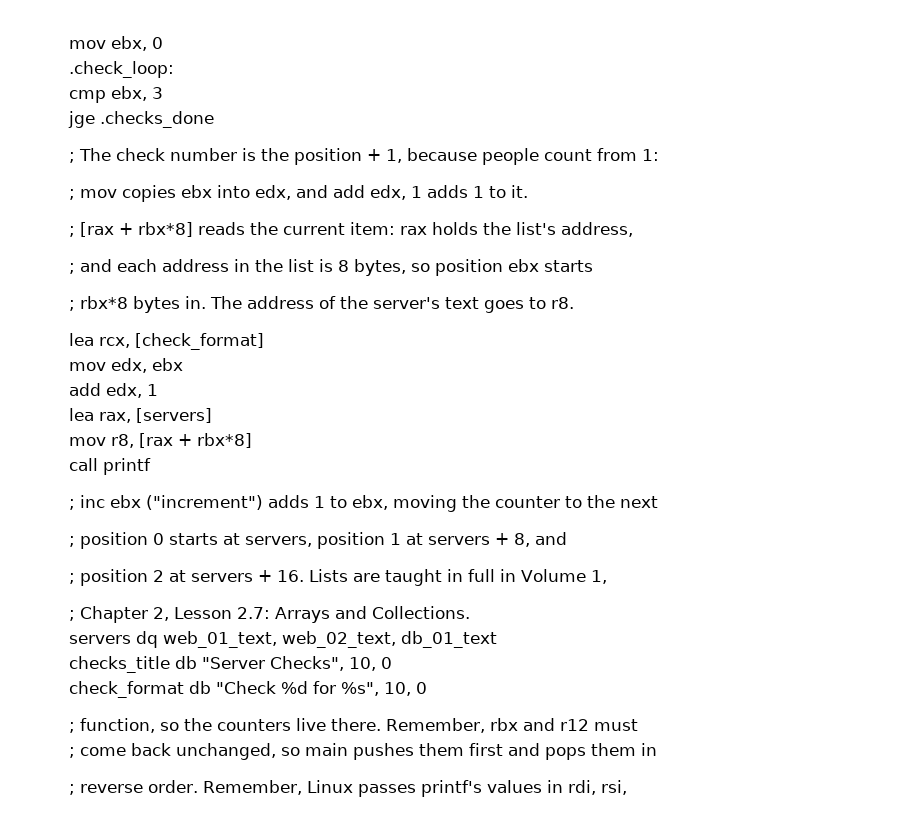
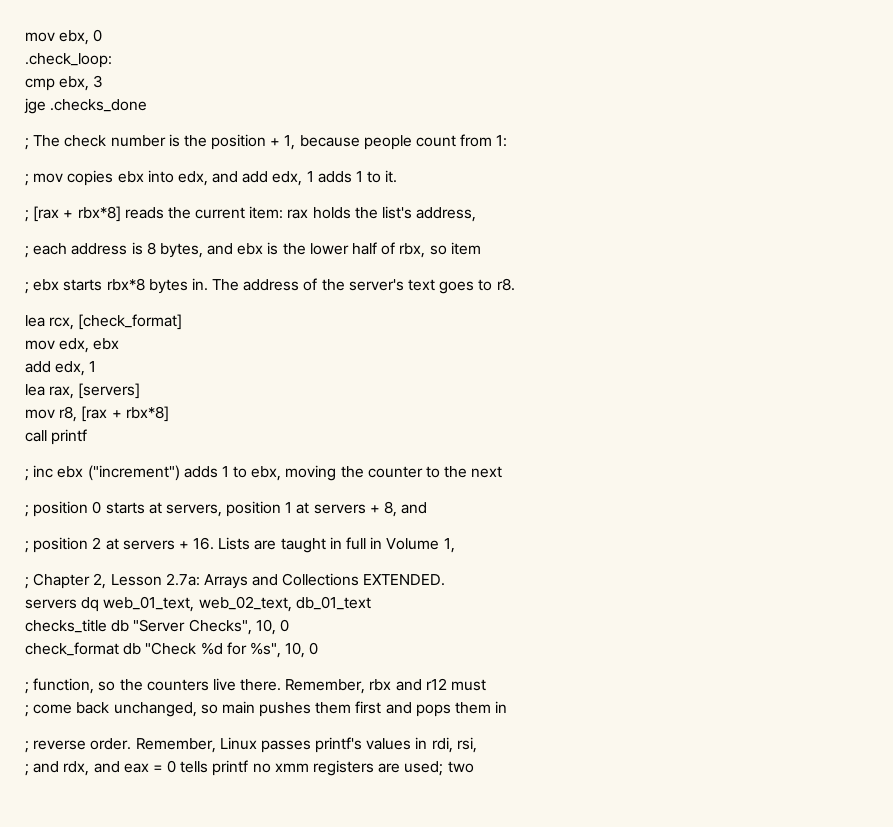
- ; and each address in the list is 8 bytes, so position ebx starts
- ; rbx*8 bytes in.
+ ; each address is 8 bytes, and ebx is the lower half of rbx, so item
+ ; ebx starts rbx*8 bytes in.
- ; Chapter 2, Lesson 2.7: Arrays and Collections.
+ ; Chapter 2, Lesson 2.7a: Arrays and Collections EXTENDED.
+ ; and rdx, and eax = 0 tells printf no xmm registers are used; two

